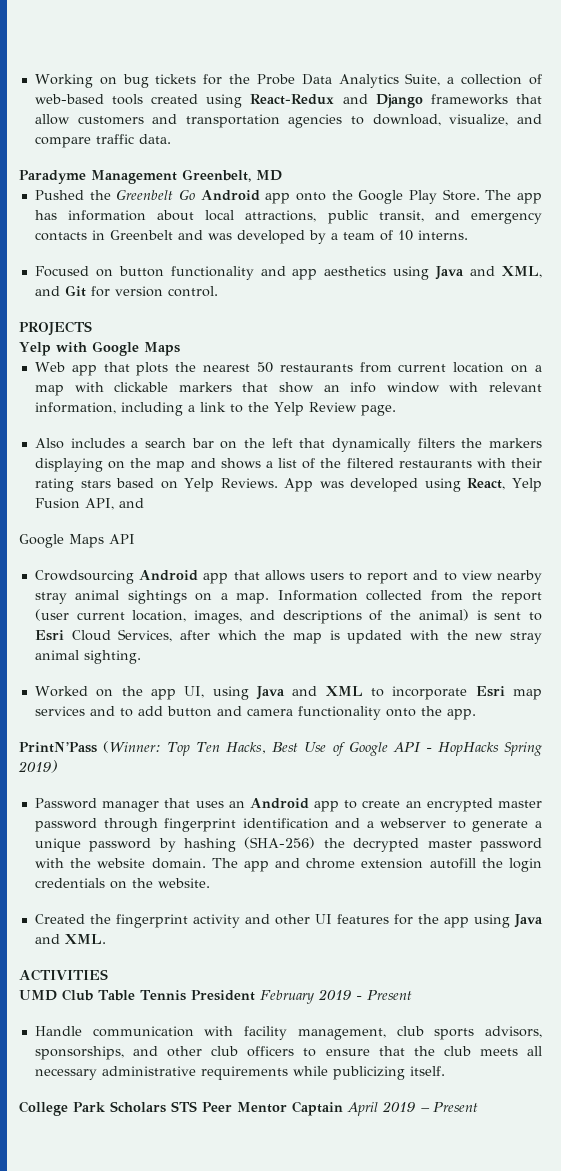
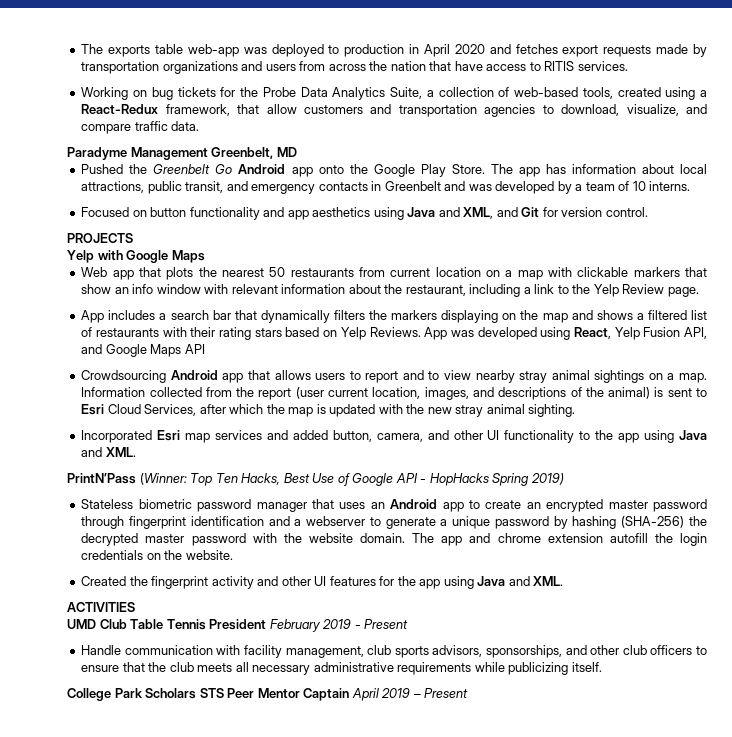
+ The exports table web-app was deployed to production in April 2020 and fetches export requests made by transportation organizations and users from across the nation that have access to RITIS services.
- Working on bug tickets for the Probe Data Analytics Suite, a collection of web-based tools created using React-Redux and Django frameworks that allow customers and transportation agencies to download, visualize, and compare traffic data.
+ Working on bug tickets for the Probe Data Analytics Suite, a collection of web-based tools, created using a React-Redux framework, that allow customers and transportation agencies to download, visualize, and compare traffic data.
- Web app that plots the nearest 50 restaurants from current location on a map with clickable markers that show an info window with relevant information, including a link to the Yelp Review page.
+ Web app that plots the nearest 50 restaurants from current location on a map with clickable markers that show an info window with relevant information about the restaurant, including a link to the Yelp Review page.
- Also includes a search bar on the left that dynamically filters the markers displaying on the map and shows a list of the filtered restaurants with their rating stars based on Yelp Reviews.
+ App includes a search bar that dynamically filters the markers displaying on the map and shows a filtered list of restaurants with their rating stars based on Yelp Reviews.
- App was developed using React, Yelp Fusion API, and
- Google Maps API
+ App was developed using React, Yelp Fusion API, and Google Maps API
- Worked on the app UI, using Java and XML to incorporate Esri map services and to add button and camera functionality onto the app.
+ Incorporated Esri map services and added button, camera, and other UI functionality to the app using Java and XML.
- Password manager that uses an Android app to create an encrypted master password through fingerprint identification and a webserver to generate a unique password by hashing (SHA-256) the decrypted master password with the website domain.
+ Stateless biometric password manager that uses an Android app to create an encrypted master password through fingerprint identification and a webserver to generate a unique password by hashing (SHA-256) the decrypted master password with the website domain.

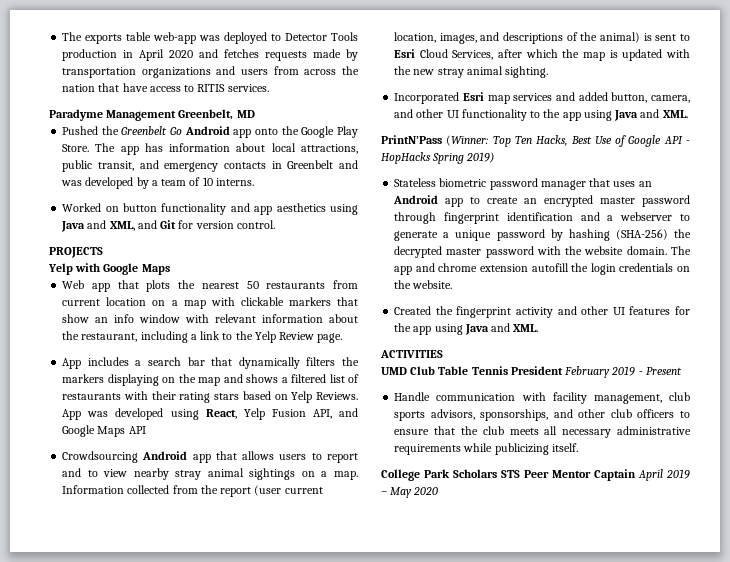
- The exports table web-app was deployed to production in April 2020 and fetches export requests made by transportation organizations and users from across the nation that have access to RITIS services.
+ The exports table web-app was deployed to Detector Tools production in April 2020 and fetches requests made by transportation organizations and users from across the nation that have access to RITIS services.
- Working on bug tickets for the Probe Data Analytics Suite, a collection of web-based tools, created using a React-Redux framework, that allow customers and transportation agencies to download, visualize, and compare traffic data.
- Focused on button functionality and app aesthetics using Java and XML, and Git for version control.
+ Worked on button functionality and app aesthetics using Java and XML, and Git for version control.
- College Park Scholars STS Peer Mentor Captain April 2019 – Present
+ College Park Scholars STS Peer Mentor Captain April 2019 – May 2020

